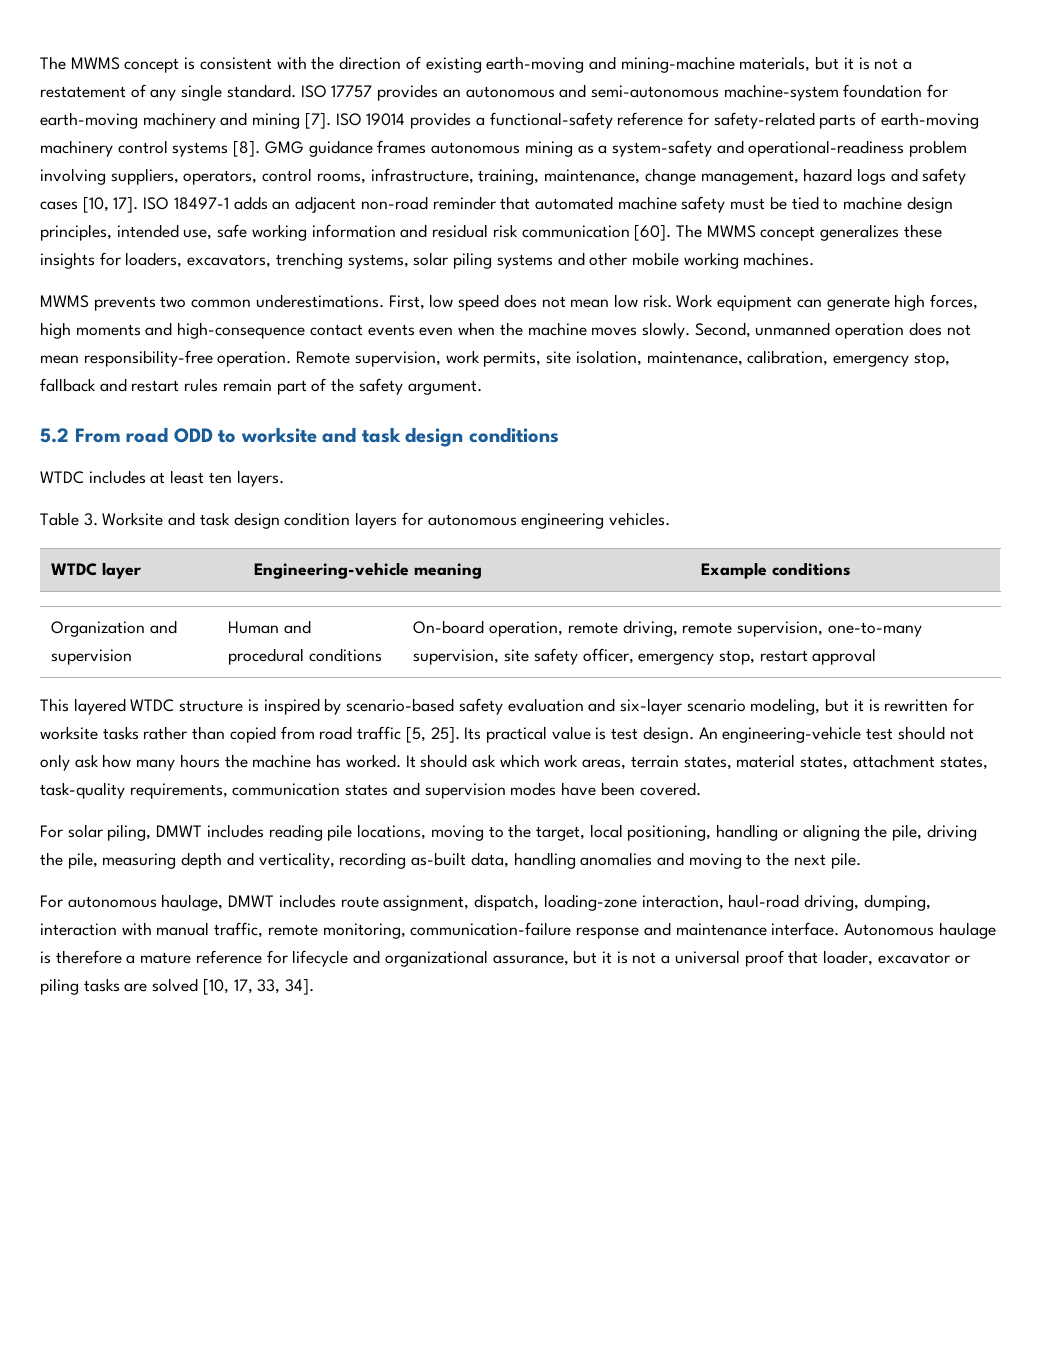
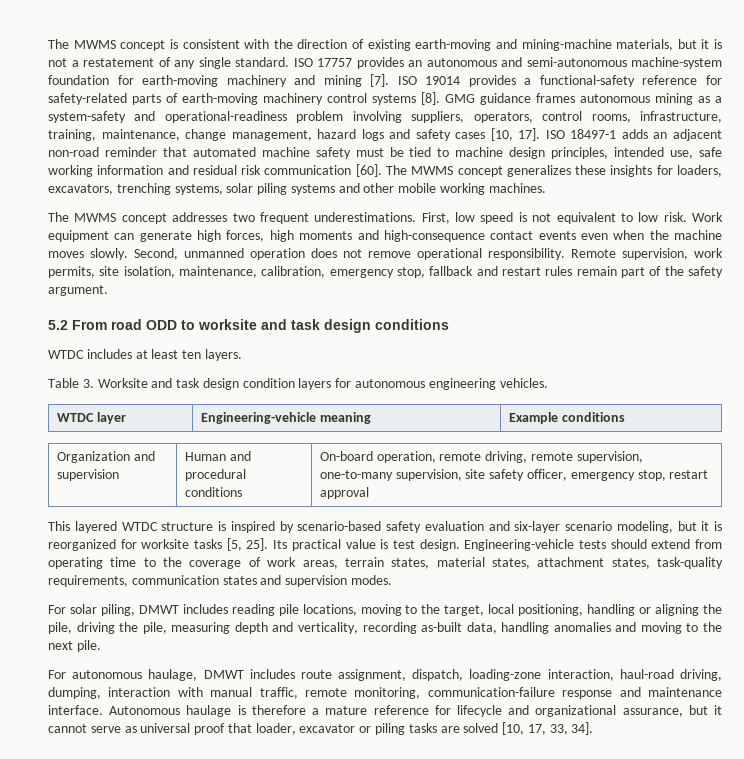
- MWMS prevents two common underestimations. First, low speed does not mean low risk.
+ The MWMS concept addresses two frequent underestimations. First, low speed is not equivalent to low risk.
- Second, unmanned operation does not mean responsibility-free operation.
+ Second, unmanned operation does not remove operational responsibility.
- This layered WTDC structure is inspired by scenario-based safety evaluation and six-layer scenario modeling, but it is rewritten for worksite tasks rather than copied from road traffic [5, 25].
+ This layered WTDC structure is inspired by scenario-based safety evaluation and six-layer scenario modeling, but it is reorganized for worksite tasks [5, 25].
- An engineering-vehicle test should not only ask how many hours the machine has worked. It should ask which work areas, terrain states, material states, attachment states, task-quality requirements, communication states and supervision modes have been covered.
+ Engineering-vehicle tests should extend from operating time to the coverage of work areas, terrain states, material states, attachment states, task-quality requirements, communication states and supervision modes.
- Autonomous haulage is therefore a mature reference for lifecycle and organizational assurance, but it is not a universal proof that loader, excavator or piling tasks are solved [10, 17, 33, 34].
+ Autonomous haulage is therefore a mature reference for lifecycle and organizational assurance, but it cannot serve as universal proof that loader, excavator or piling tasks are solved [10, 17, 33, 34].

